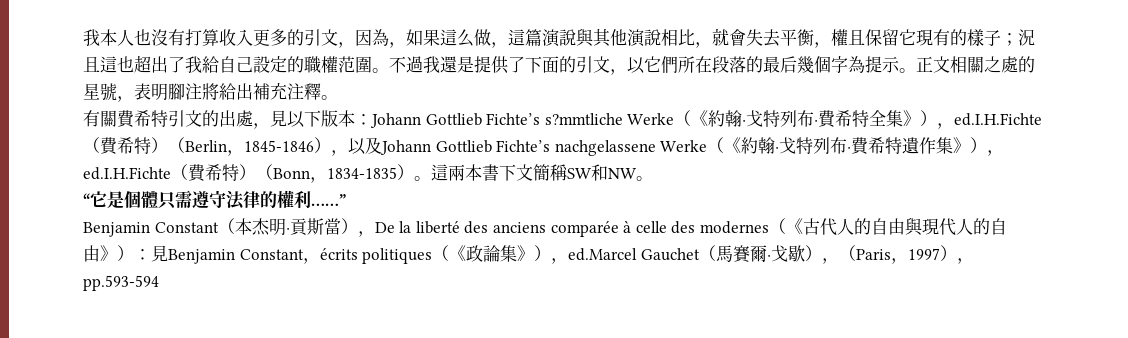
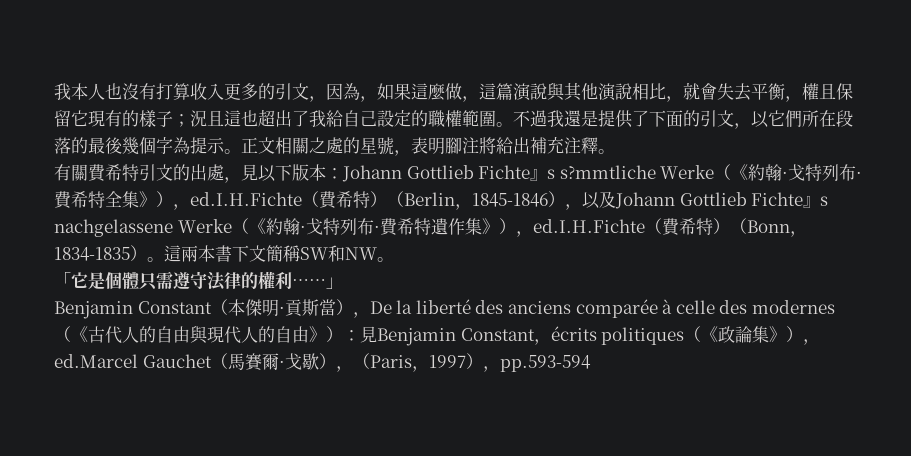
- 我本人也沒有打算收入更多的引文，因為，如果這么做，這篇演說與其他演說相比，就會失去平衡，權且保留它現有的樣子；況且這也超出了我給自己設定的職權范圍。
+ 我本人也沒有打算收入更多的引文，因為，如果這麼做，這篇演說與其他演說相比，就會失去平衡，權且保留它現有的樣子；況且這也超出了我給自己設定的職權範圍。
- 不過我還是提供了下面的引文，以它們所在段落的最后幾個字為提示。
+ 不過我還是提供了下面的引文，以它們所在段落的最後幾個字為提示。
- 有關費希特引文的出處，見以下版本：Johann Gottlieb Fichte’s s?mmtliche Werke（《約翰·戈特列布·費希特全集》），ed.I.H.Fichte（費希特）（Berlin，1845-1846），以及Johann Gottlieb Fichte’s nachgelassene Werke（《約翰·戈特列布·費希特遺作集》），ed.I.H.Fichte（費希特）（Bonn，1834-1835）。
+ 有關費希特引文的出處，見以下版本：Johann Gottlieb Fichte』s s?mmtliche Werke（《約翰·戈特列布·費希特全集》），ed.I.H.Fichte（費希特）（Berlin，1845-1846），以及Johann Gottlieb Fichte』s nachgelassene Werke（《約翰·戈特列布·費希特遺作集》），ed.I.H.Fichte（費希特）（Bonn，1834-1835）。
- “它是個體只需遵守法律的權利……”
+ 「它是個體只需遵守法律的權利……」
- Benjamin Constant（本杰明·貢斯當），De la liberté des anciens comparée à celle des modernes（《古代人的自由與現代人的自由》）：見Benjamin Constant，écrits politiques（《政論集》），ed.Marcel Gauchet（馬賽爾·戈歇），（Paris，1997），pp.593-594
+ Benjamin Constant（本傑明·貢斯當），De la liberté des anciens comparée à celle des modernes（《古代人的自由與現代人的自由》）：見Benjamin Constant，écrits politiques（《政論集》），ed.Marcel Gauchet（馬賽爾·戈歇），（Paris，1997），pp.593-594

